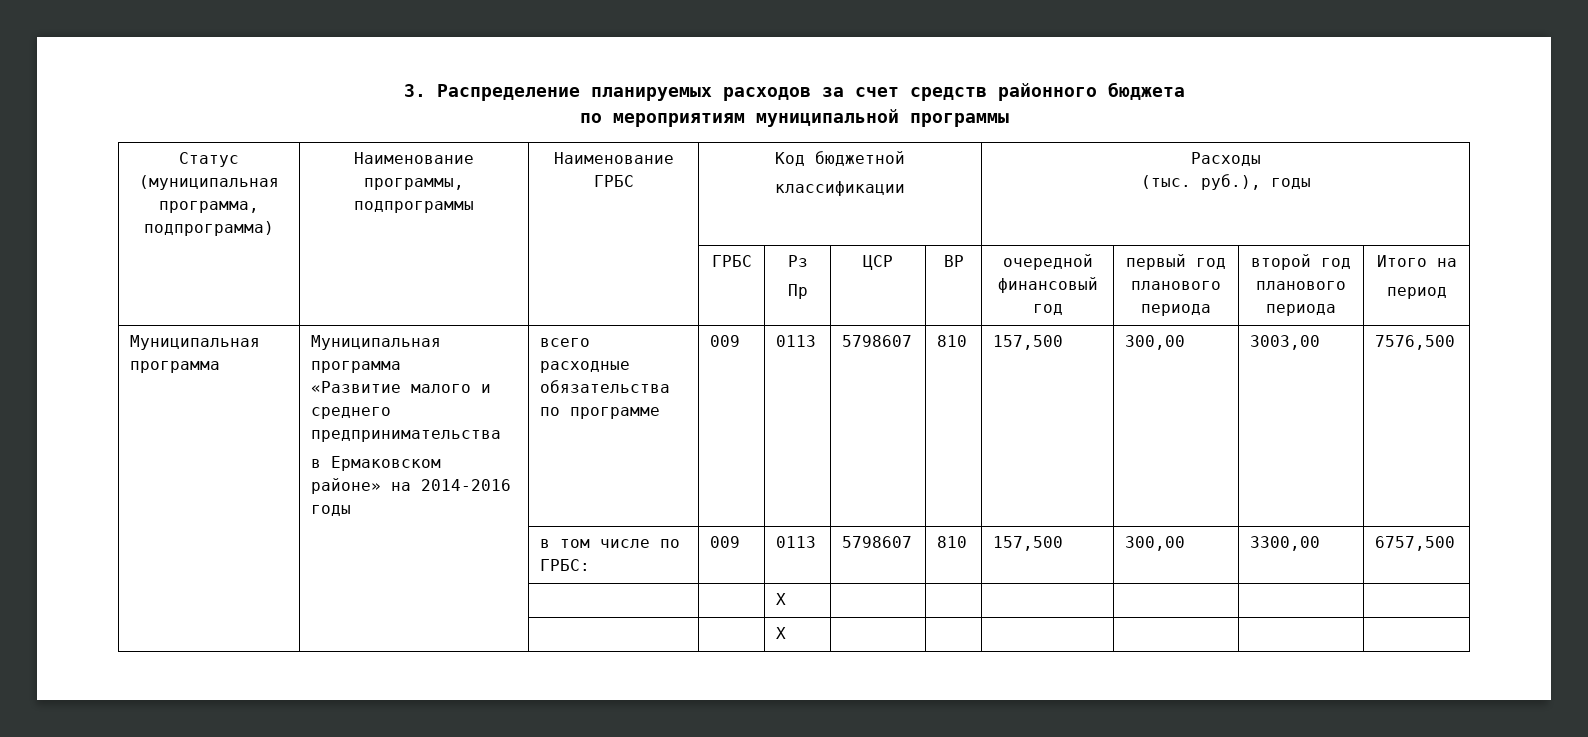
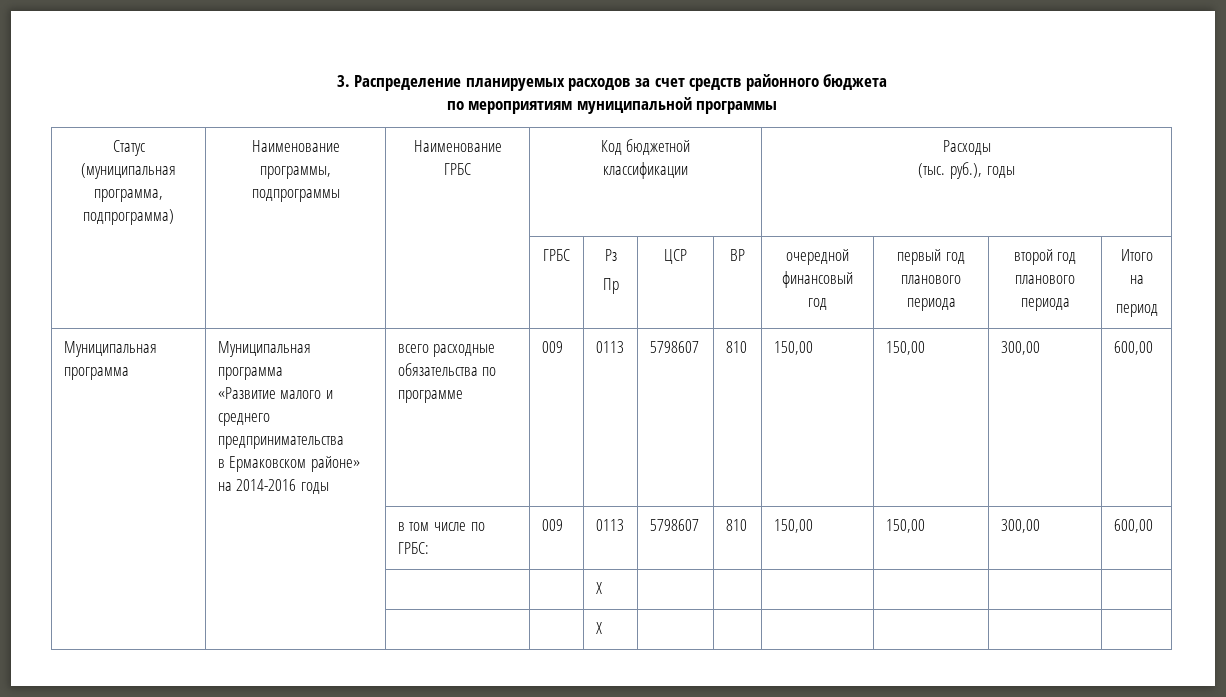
  Муниципальная программа | Муниципальная программа
  «Развитие малого и среднего предпринимательства
- в Ермаковском районе» на 2014-2016 годы | всего расходные обязательства по программе | 009 | 0113 | 5798607 | 810 | 157,500 | 300,00 | 3003,00 | 7576,500
+ в Ермаковском районе» на 2014-2016 годы | всего расходные обязательства по программе | 009 | 0113 | 5798607 | 810 | 150,00 | 150,00 | 300,00 | 600,00
- | | в том числе по ГРБС: | 009 | 0113 | 5798607 | 810 | 157,500 | 300,00 | 3300,00 | 6757,500
+ | | в том числе по ГРБС: | 009 | 0113 | 5798607 | 810 | 150,00 | 150,00 | 300,00 | 600,00

